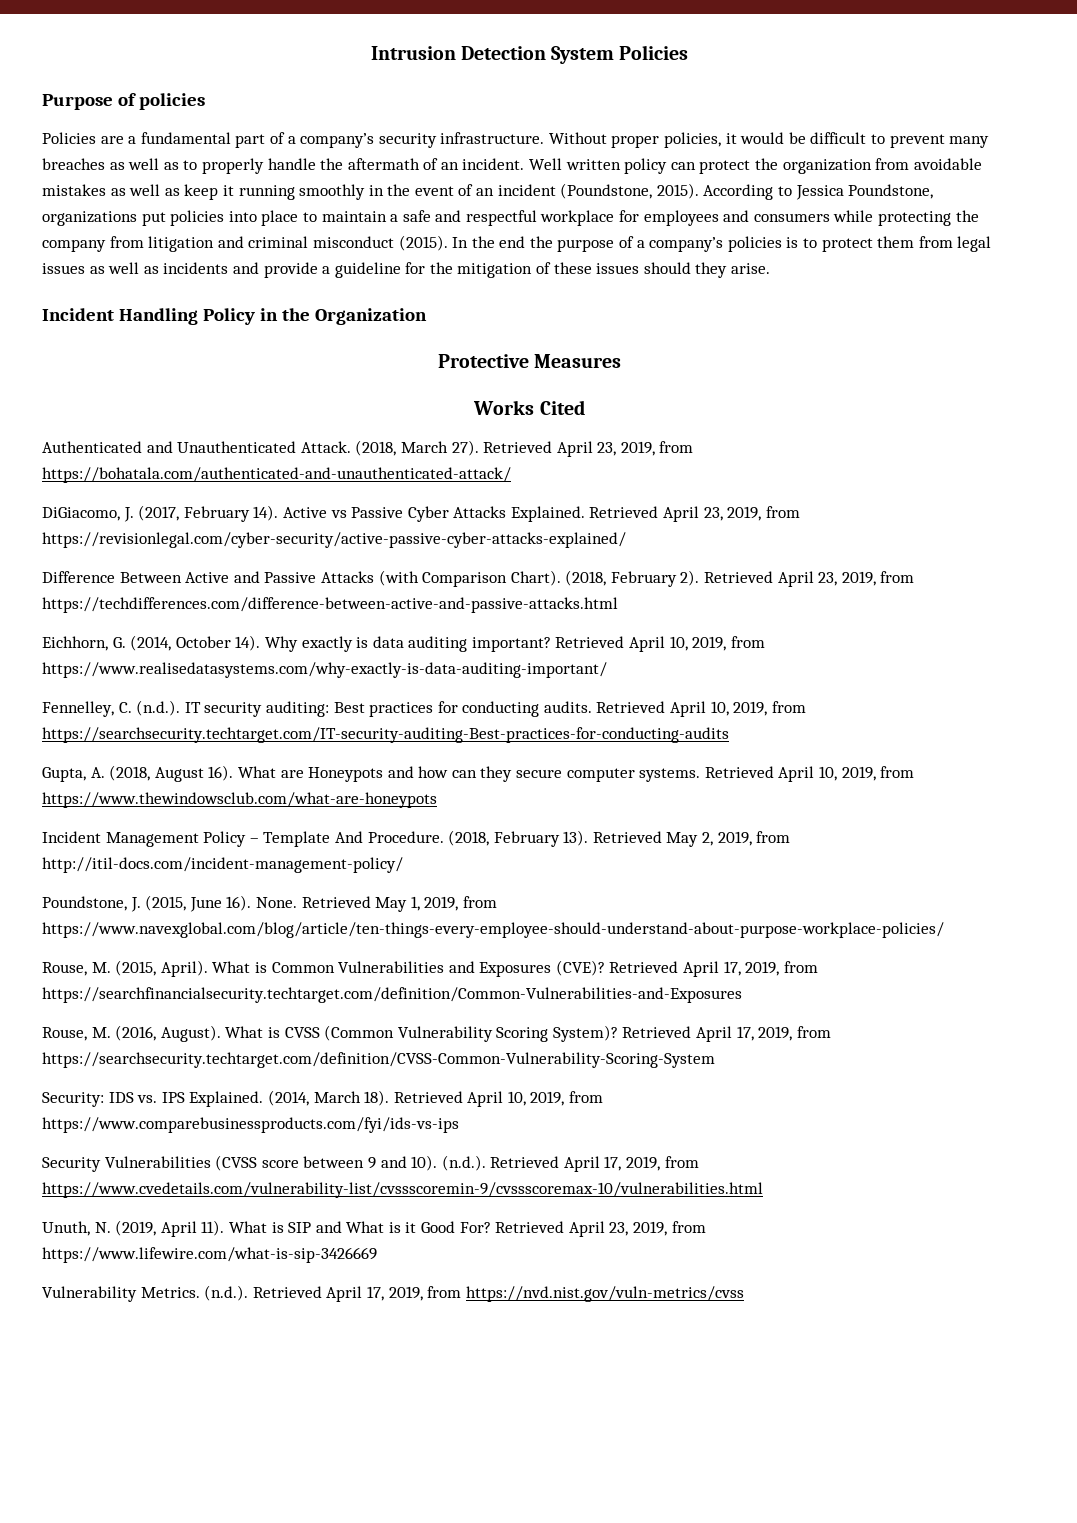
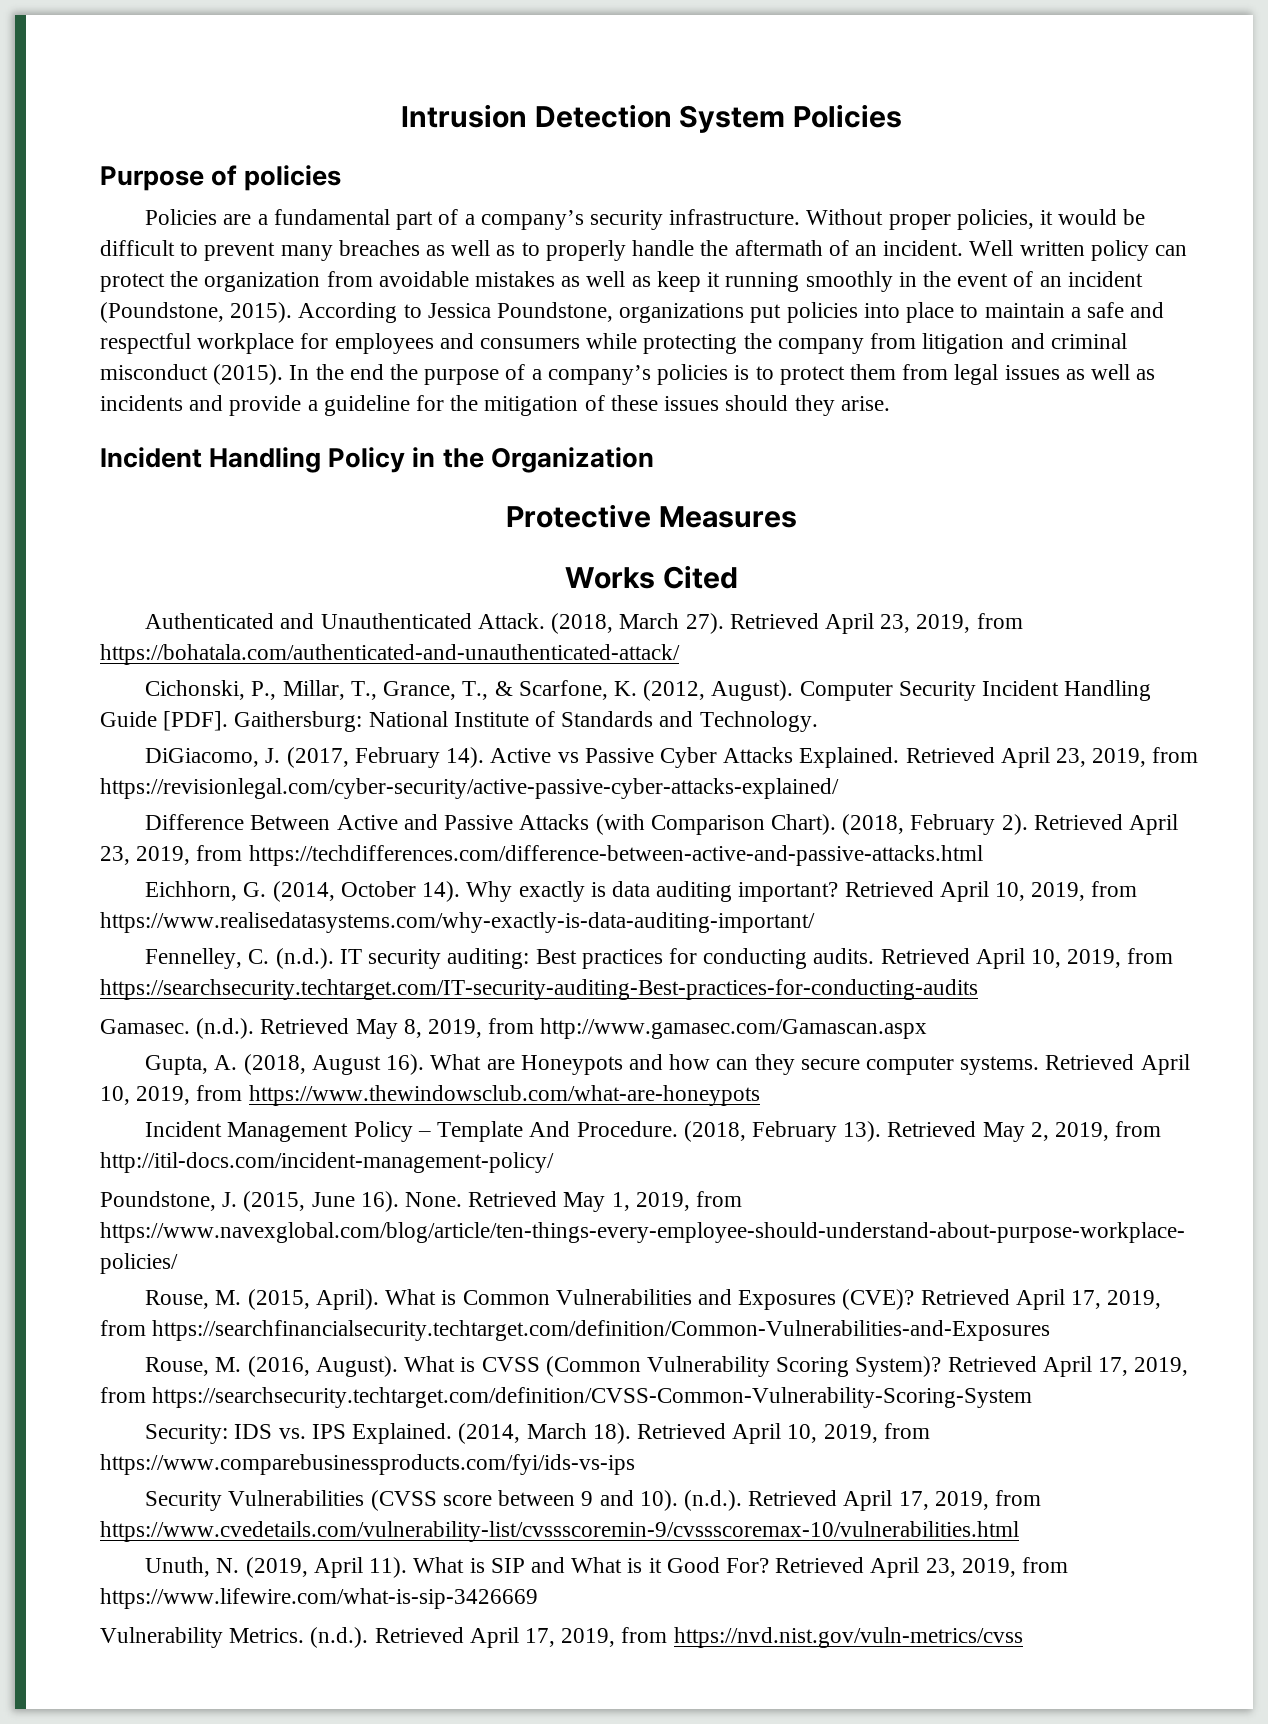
+ Cichonski, P., Millar, T., Grance, T., & Scarfone, K. (2012, August). Computer Security Incident Handling Guide [PDF]. Gaithersburg: National Institute of Standards and Technology.
+ Gamasec. (n.d.). Retrieved May 8, 2019, from http://www.gamasec.com/Gamascan.aspx

